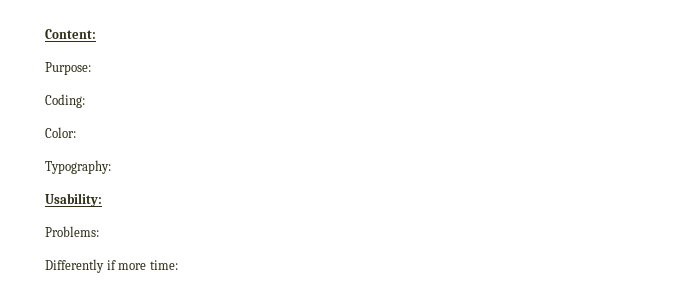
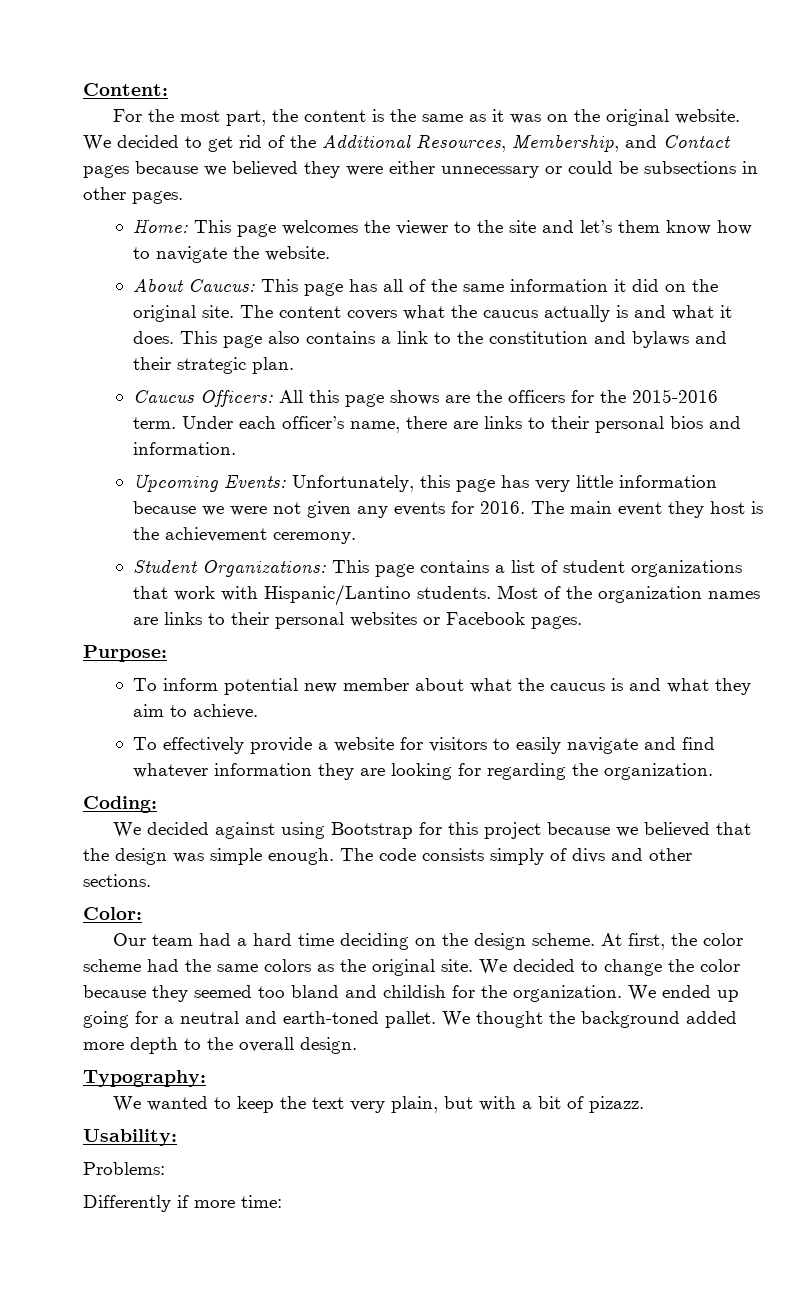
+ For the most part, the content is the same as it was on the original website. We decided to get rid of the Additional Resources, Membership, and Contact pages because we believed they were either unnecessary or could be subsections in other pages.
+ Home: This page welcomes the viewer to the site and let’s them know how to navigate the website.
+ About Caucus: This page has all of the same information it did on the original site. The content covers what the caucus actually is and what it does. This page also contains a link to the constitution and bylaws and their strategic plan.
+ Caucus Officers: All this page shows are the officers for the 2015-2016 term. Under each officer’s name, there are links to their personal bios and information.
+ Upcoming Events: Unfortunately, this page has very little information because we were not given any events for 2016. The main event they host is the achievement ceremony.
+ Student Organizations: This page contains a list of student organizations that work with Hispanic/Lantino students. Most of the organization names are links to their personal websites or Facebook pages.
  Purpose:
+ To inform potential new member about what the caucus is and what they aim to achieve.
+ To effectively provide a website for visitors to easily navigate and find whatever information they are looking for regarding the organization.
  Coding:
+ We decided against using Bootstrap for this project because we believed that the design was simple enough. The code consists simply of divs and other sections.
  Color:
+ Our team had a hard time deciding on the design scheme. At first, the color scheme had the same colors as the original site. We decided to change the color because they seemed too bland and childish for the organization. We ended up going for a neutral and earth-toned pallet. We thought the background added more depth to the overall design.
  Typography:
+ We wanted to keep the text very plain, but with a bit of pizazz.

